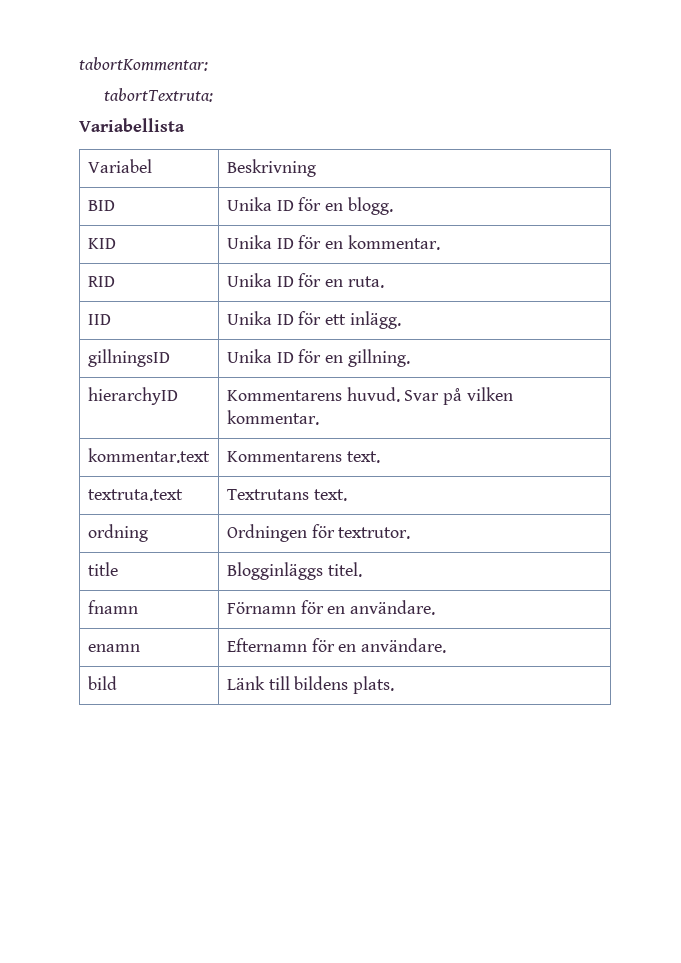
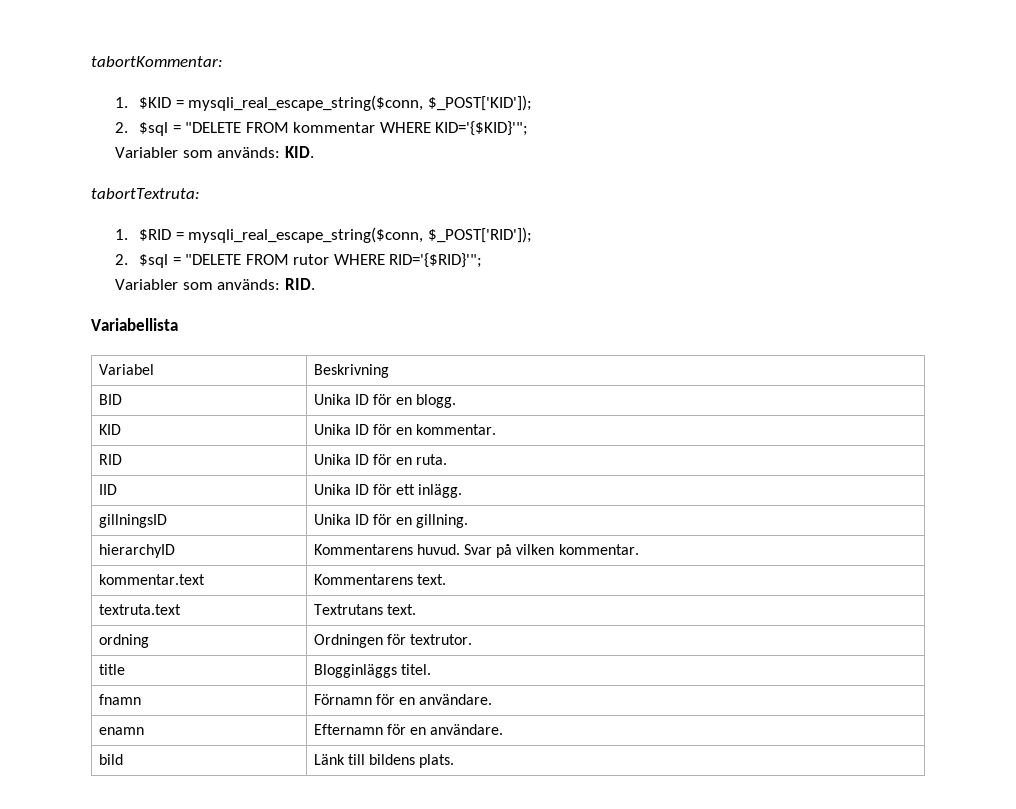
+ 1. $KID = mysqli_real_escape_string($conn, $_POST['KID']);
+ 2. $sql = "DELETE FROM kommentar WHERE KID='{$KID}'";
+ Variabler som används: KID.
  tabortTextruta:
+ 1. $RID = mysqli_real_escape_string($conn, $_POST['RID']);
+ 2. $sql = "DELETE FROM rutor WHERE RID='{$RID}'";
+ Variabler som används: RID.

